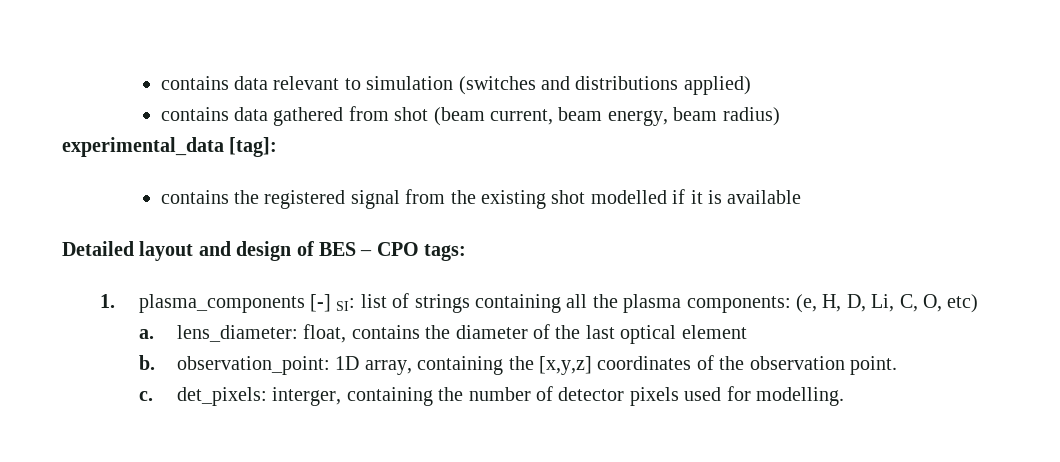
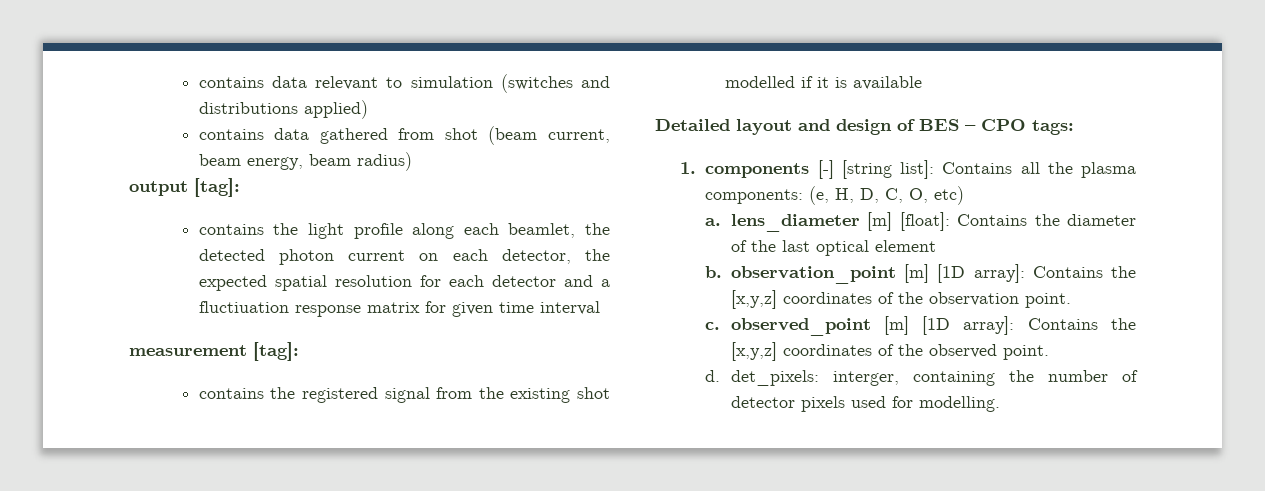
- experimental_data [tag]:
+ output [tag]:
+ contains the light profile along each beamlet, the detected photon current on each detector, the expected spatial resolution for each detector and a fluctiuation response matrix for given time interval
+ measurement [tag]:
- 1. plasma_components [-] SI: list of strings containing all the plasma components: (e, H, D, Li, C, O, etc)
+ 1. components [-] [string list]: Contains all the plasma components: (e, H, D, C, O, etc)
- a. lens_diameter: float, contains the diameter of the last optical element
+ a. lens_diameter [m] [float]: Contains the diameter of the last optical element
- b. observation_point: 1D array, containing the [x,y,z] coordinates of the observation point.
+ b. observation_point [m] [1D array]: Contains the [x,y,z] coordinates of the observation point.
- c. det_pixels: interger, containing the number of detector pixels used for modelling.
+ c. observed_point [m] [1D array]: Contains the [x,y,z] coordinates of the observed point.
+ d. det_pixels: interger, containing the number of detector pixels used for modelling.

